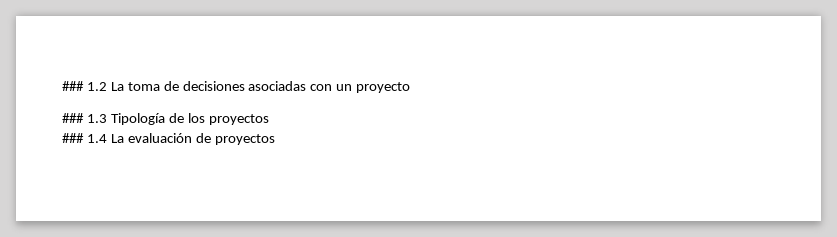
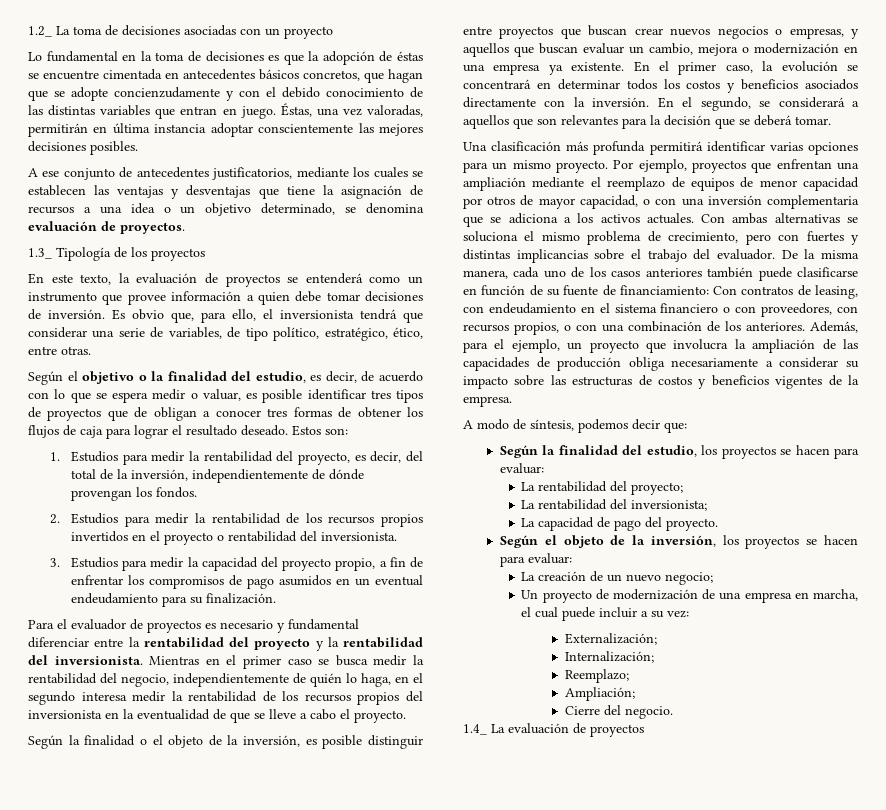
- ### 1.2 La toma de decisiones asociadas con un proyecto
+ 1.2_ La toma de decisiones asociadas con un proyecto
- ### 1.3 Tipología de los proyectos
- ### 1.4 La evaluación de proyectos
+ Lo fundamental en la toma de decisiones es que la adopción de éstas se encuentre cimentada en antecedentes básicos concretos, que hagan que se adopte concienzudamente y con el debido conocimiento de las distintas variables que entran en juego. Éstas, una vez valoradas, permitirán en última instancia adoptar conscientemente las mejores decisiones posibles.
+ A ese conjunto de antecedentes justificatorios, mediante los cuales se establecen las ventajas y desventajas que tiene la asignación de recursos a una idea o un objetivo determinado, se denomina evaluación de proyectos.
+ 1.3_ Tipología de los proyectos
+ En este texto, la evaluación de proyectos se entenderá como un instrumento que provee información a quien debe tomar decisiones de inversión. Es obvio que, para ello, el inversionista tendrá que considerar una serie de variables, de tipo político, estratégico, ético, entre otras.
+ Según el objetivo o la finalidad del estudio, es decir, de acuerdo con lo que se espera medir o valuar, es posible identificar tres tipos de proyectos que de obligan a conocer tres formas de obtener los flujos de caja para lograr el resultado deseado. Estos son:
+ 1. Estudios para medir la rentabilidad del proyecto, es decir, del total de la inversión, independientemente de dónde provengan los fondos.
+ 2. Estudios para medir la rentabilidad de los recursos propios invertidos en el proyecto o rentabilidad del inversionista.
+ 3. Estudios para medir la capacidad del proyecto propio, a fin de enfrentar los compromisos de pago asumidos en un eventual endeudamiento para su finalización.
+ Para el evaluador de proyectos es necesario y fundamental diferenciar entre la rentabilidad del proyecto y la rentabilidad del inversionista. Mientras en el primer caso se busca medir la rentabilidad del negocio, independientemente de quién lo haga, en el segundo interesa medir la rentabilidad de los recursos propios del inversionista en la eventualidad de que se lleve a cabo el proyecto.
+ Según la finalidad o el objeto de la inversión, es posible distinguir entre proyectos que buscan crear nuevos negocios o empresas, y aquellos que buscan evaluar un cambio, mejora o modernización en una empresa ya existente. En el primer caso, la evolución se concentrará en determinar todos los costos y beneficios asociados directamente con la inversión. En el segundo, se considerará a aquellos que son relevantes para la decisión que se deberá tomar.
+ Una clasificación más profunda permitirá identificar varias opciones para un mismo proyecto. Por ejemplo, proyectos que enfrentan una ampliación mediante el reemplazo de equipos de menor capacidad por otros de mayor capacidad, o con una inversión complementaria que se adiciona a los activos actuales. Con ambas alternativas se soluciona el mismo problema de crecimiento, pero con fuertes y distintas implicancias sobre el trabajo del evaluador. De la misma manera, cada uno de los casos anteriores también puede clasificarse en función de su fuente de financiamiento: Con contratos de leasing, con endeudamiento en el sistema financiero o con proveedores, con recursos propios, o con una combinación de los anteriores. Además, para el ejemplo, un proyecto que involucra la ampliación de las capacidades de producción obliga necesariamente a considerar su impacto sobre las estructuras de costos y beneficios vigentes de la empresa.
+ A modo de síntesis, podemos decir que:
+ Según la finalidad del estudio, los proyectos se hacen para evaluar:
+ La rentabilidad del proyecto;
+ La rentabilidad del inversionista;
+ La capacidad de pago del proyecto.
+ Según el objeto de la inversión, los proyectos se hacen para evaluar:
+ La creación de un nuevo negocio;
+ Un proyecto de modernización de una empresa en marcha, el cual puede incluir a su vez:
+ Externalización;
+ Internalización;
+ Reemplazo;
+ Ampliación;
+ Cierre del negocio.
+ 1.4_ La evaluación de proyectos

